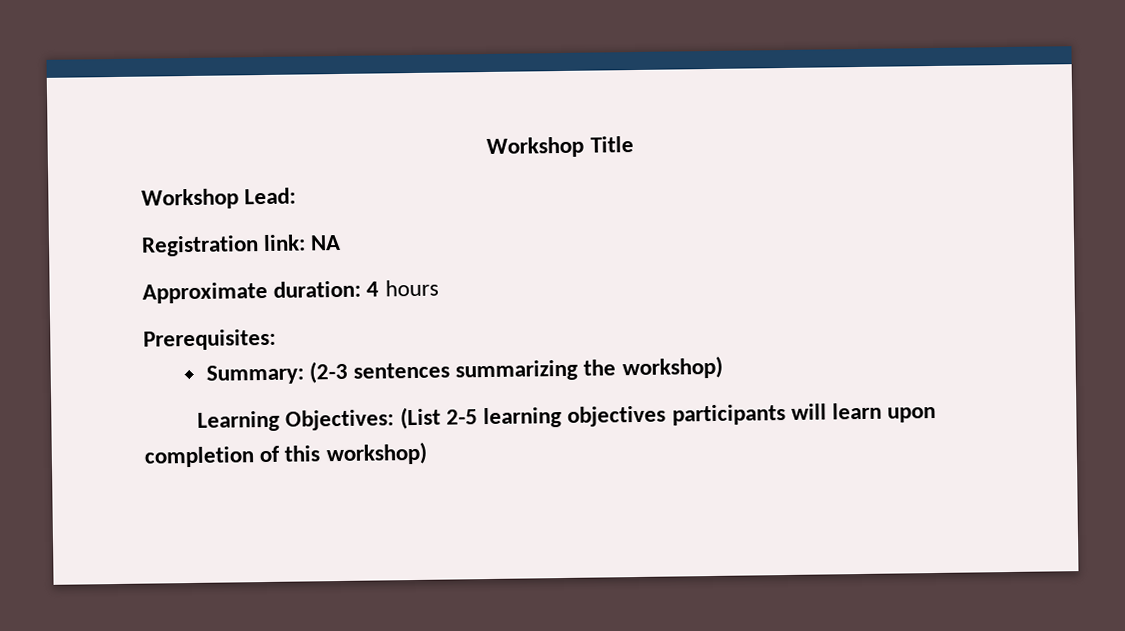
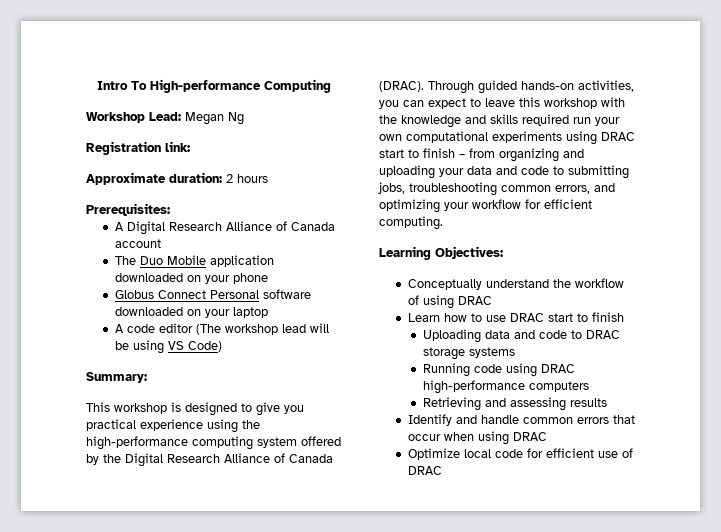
- Workshop Title
+ Intro To High-performance Computing
- Workshop Lead:
+ Workshop Lead: Megan Ng
- Registration link: NA
+ Registration link:
- Approximate duration: 4 hours
+ Approximate duration: 2 hours
- Summary: (2-3 sentences summarizing the workshop)
- Learning Objectives: (List 2-5 learning objectives participants will learn upon completion of this workshop)
+ A Digital Research Alliance of Canada account
+ The Duo Mobile application downloaded on your phone
+ Globus Connect Personal software downloaded on your laptop
+ A code editor (The workshop lead will be using VS Code)
+ Summary:
+ This workshop is designed to give you practical experience using the high-performance computing system offered by the Digital Research Alliance of Canada (DRAC). Through guided hands-on activities, you can expect to leave this workshop with the knowledge and skills required run your own computational experiments using DRAC start to finish – from organizing and uploading your data and code to submitting jobs, troubleshooting common errors, and optimizing your workflow for efficient computing.
+ Learning Objectives:
+ Conceptually understand the workflow of using DRAC
+ Learn how to use DRAC start to finish
+ Uploading data and code to DRAC storage systems
+ Running code using DRAC high-performance computers
+ Retrieving and assessing results
+ Identify and handle common errors that occur when using DRAC
+ Optimize local code for efficient use of DRAC

